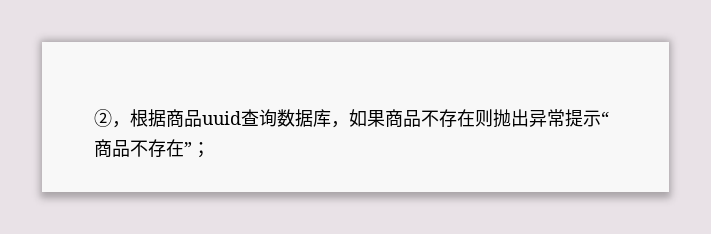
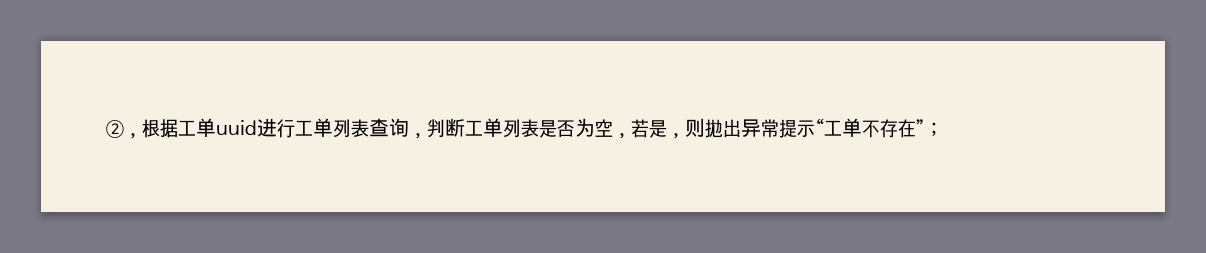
- ②，根据商品uuid查询数据库，如果商品不存在则抛出异常提示“商品不存在”；
+ ②，根据工单uuid进行工单列表查询，判断工单列表是否为空，若是，则抛出异常提示“工单不存在”；

